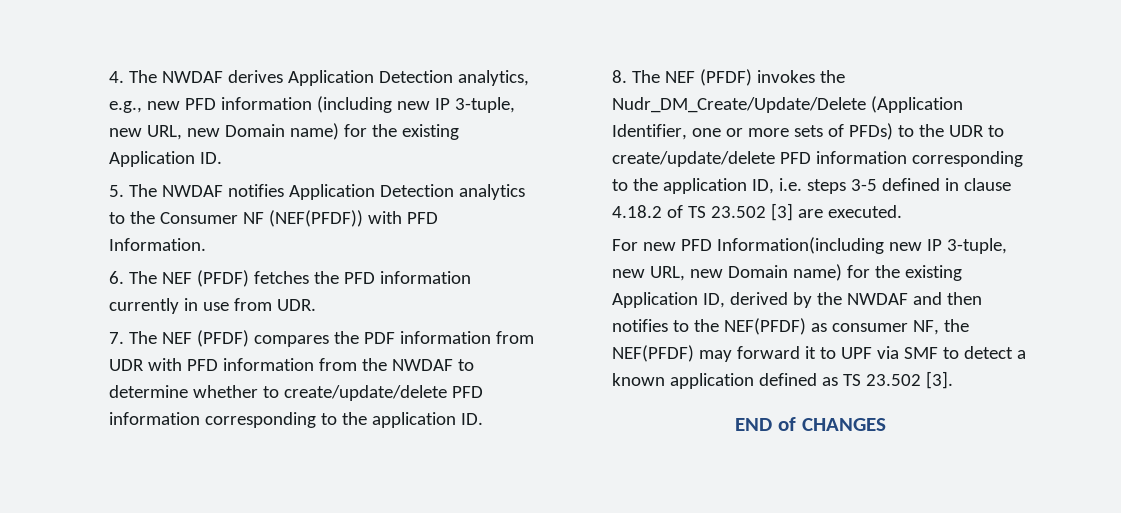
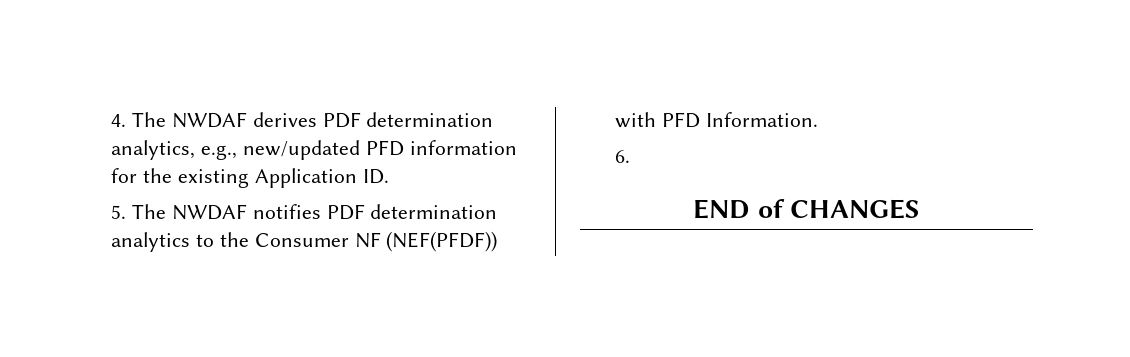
- 4. The NWDAF derives Application Detection analytics, e.g., new PFD information (including new IP 3-tuple, new URL, new Domain name) for the existing Application ID.
+ 4. The NWDAF derives PDF determination analytics, e.g., new/updated PFD information for the existing Application ID.
- 5. The NWDAF notifies Application Detection analytics to the Consumer NF (NEF(PFDF)) with PFD Information.
+ 5. The NWDAF notifies PDF determination analytics to the Consumer NF (NEF(PFDF)) with PFD Information.
- 6. The NEF (PFDF) fetches the PFD information currently in use from UDR.
- 7. The NEF (PFDF) compares the PDF information from UDR with PFD information from the NWDAF to determine whether to create/update/delete PFD information corresponding to the application ID.
- 8. The NEF (PFDF) invokes the Nudr_DM_Create/Update/Delete (Application Identifier, one or more sets of PFDs) to the UDR to create/update/delete PFD information corresponding to the application ID, i.e. steps 3-5 defined in clause 4.18.2 of TS 23.502 [3] are executed.
- For new PFD Information(including new IP 3-tuple, new URL, new Domain name) for the existing Application ID, derived by the NWDAF and then notifies to the NEF(PFDF) as consumer NF, the NEF(PFDF) may forward it to UPF via SMF to detect a known application defined as TS 23.502 [3].
+ 6.

